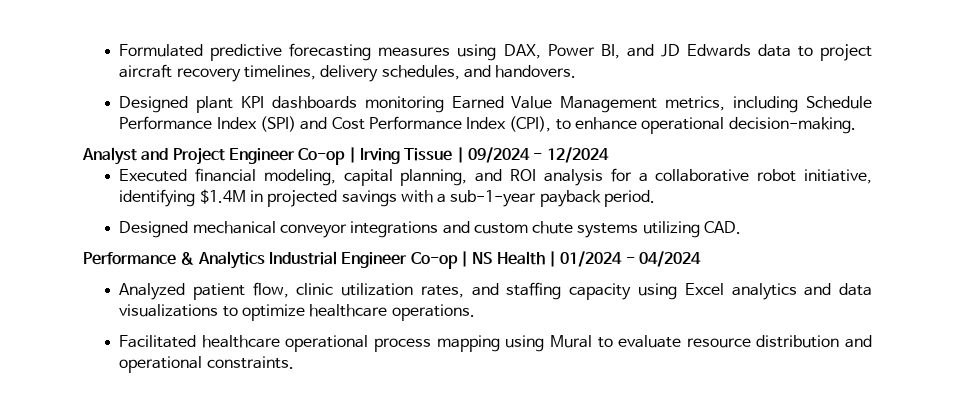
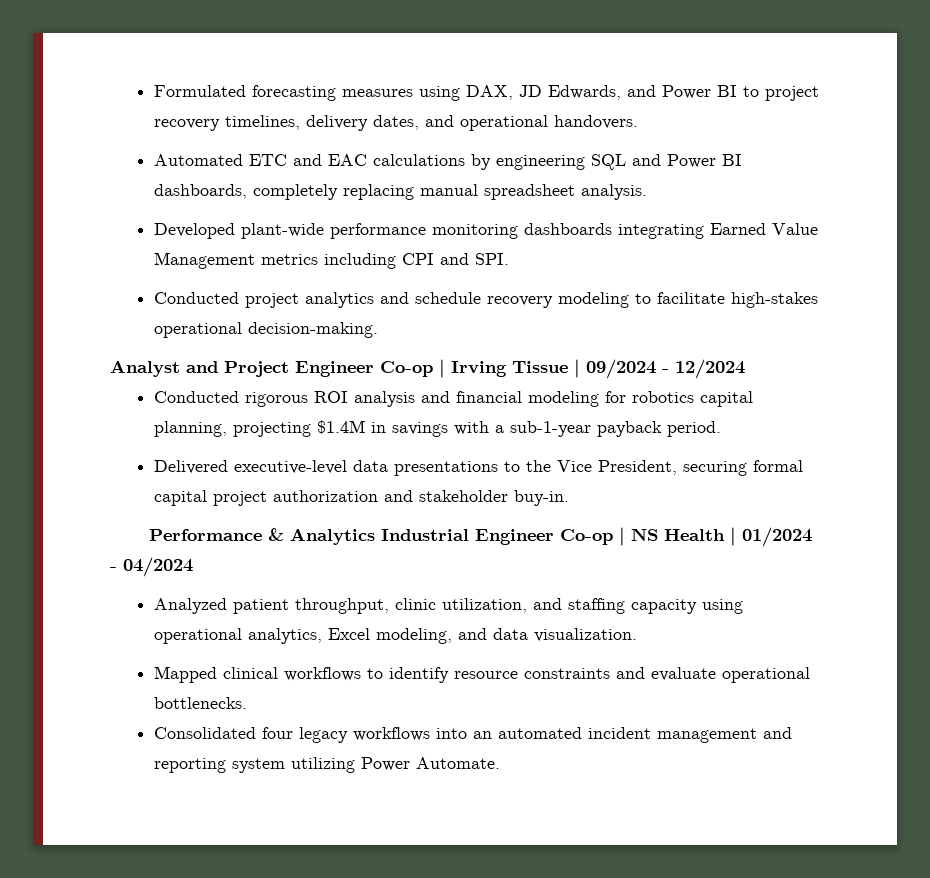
- Formulated predictive forecasting measures using DAX, Power BI, and JD Edwards data to project aircraft recovery timelines, delivery schedules, and handovers.
- Designed plant KPI dashboards monitoring Earned Value Management metrics, including Schedule Performance Index (SPI) and Cost Performance Index (CPI), to enhance operational decision-making.
+ Formulated forecasting measures using DAX, JD Edwards, and Power BI to project recovery timelines, delivery dates, and operational handovers.
+ Automated ETC and EAC calculations by engineering SQL and Power BI dashboards, completely replacing manual spreadsheet analysis.
+ Developed plant-wide performance monitoring dashboards integrating Earned Value Management metrics including CPI and SPI.
+ Conducted project analytics and schedule recovery modeling to facilitate high-stakes operational decision-making.
- Executed financial modeling, capital planning, and ROI analysis for a collaborative robot initiative, identifying $1.4M in projected savings with a sub-1-year payback period.
+ Conducted rigorous ROI analysis and financial modeling for robotics capital planning, projecting $1.4M in savings with a sub-1-year payback period.
- Designed mechanical conveyor integrations and custom chute systems utilizing CAD.
+ Delivered executive-level data presentations to the Vice President, securing formal capital project authorization and stakeholder buy-in.
- Analyzed patient flow, clinic utilization rates, and staffing capacity using Excel analytics and data visualizations to optimize healthcare operations.
- Facilitated healthcare operational process mapping using Mural to evaluate resource distribution and operational constraints.
+ Analyzed patient throughput, clinic utilization, and staffing capacity using operational analytics, Excel modeling, and data visualization.
+ Mapped clinical workflows to identify resource constraints and evaluate operational bottlenecks.
+ Consolidated four legacy workflows into an automated incident management and reporting system utilizing Power Automate.

